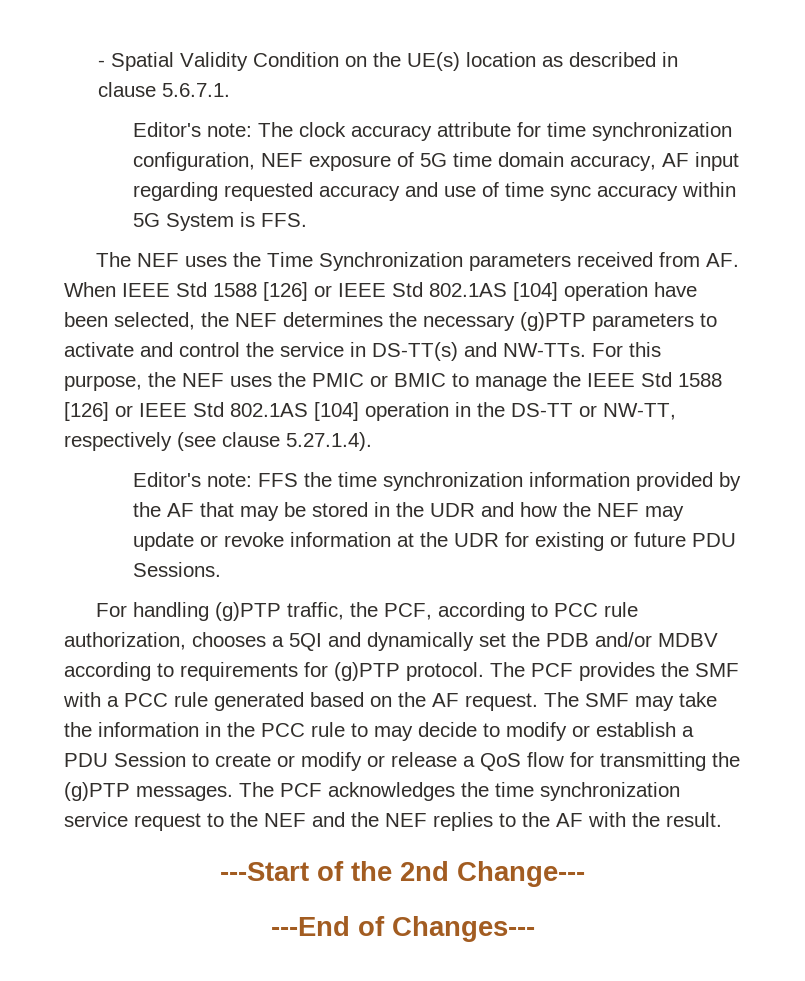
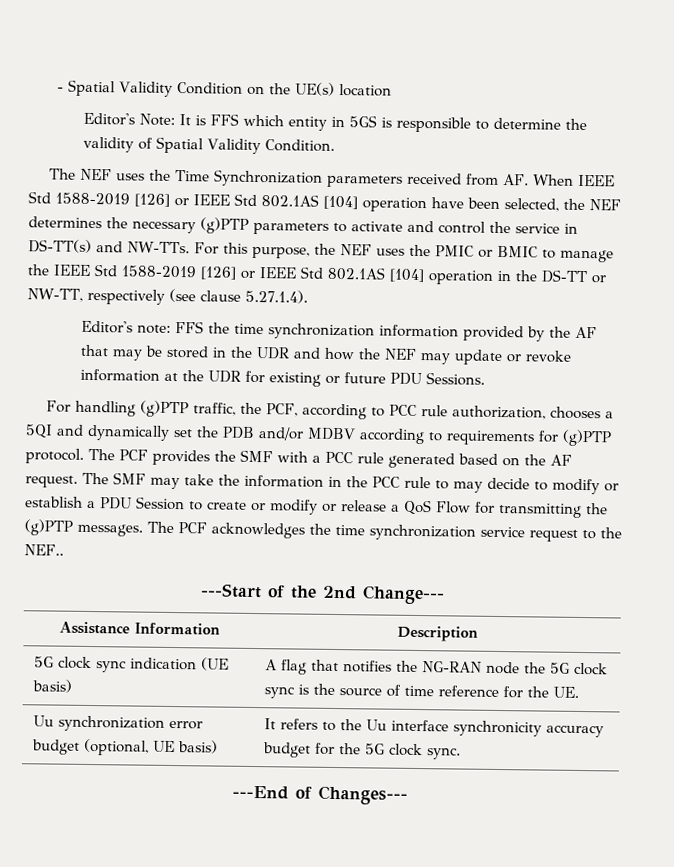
- - Spatial Validity Condition on the UE(s) location as described in clause 5.6.7.1.
- Editor's note: The clock accuracy attribute for time synchronization configuration, NEF exposure of 5G time domain accuracy, AF input regarding requested accuracy and use of time sync accuracy within 5G System is FFS.
+ - Spatial Validity Condition on the UE(s) location
+ Editor's Note: It is FFS which entity in 5GS is responsible to determine the validity of Spatial Validity Condition.
- The NEF uses the Time Synchronization parameters received from AF. When IEEE Std 1588 [126] or IEEE Std 802.1AS [104] operation have been selected, the NEF determines the necessary (g)PTP parameters to activate and control the service in DS-TT(s) and NW-TTs.
+ The NEF uses the Time Synchronization parameters received from AF. When IEEE Std 1588-2019 [126] or IEEE Std 802.1AS [104] operation have been selected, the NEF determines the necessary (g)PTP parameters to activate and control the service in DS-TT(s) and NW-TTs.
- For this purpose, the NEF uses the PMIC or BMIC to manage the IEEE Std 1588 [126] or IEEE Std 802.1AS [104] operation in the DS-TT or NW-TT, respectively (see clause 5.27.1.4).
+ For this purpose, the NEF uses the PMIC or BMIC to manage the IEEE Std 1588-2019 [126] or IEEE Std 802.1AS [104] operation in the DS-TT or NW-TT, respectively (see clause 5.27.1.4).
- The SMF may take the information in the PCC rule to may decide to modify or establish a PDU Session to create or modify or release a QoS flow for transmitting the (g)PTP messages.
+ The SMF may take the information in the PCC rule to may decide to modify or establish a PDU Session to create or modify or release a QoS Flow for transmitting the (g)PTP messages.
- The PCF acknowledges the time synchronization service request to the NEF and the NEF replies to the AF with the result.
+ The PCF acknowledges the time synchronization service request to the NEF..
+ Assistance Information | Description
+ 5G clock sync indication (UE basis) | A flag that notifies the NG-RAN node the 5G clock sync is the source of time reference for the UE.
+ Uu synchronization error budget (optional, UE basis) | It refers to the Uu interface synchronicity accuracy budget for the 5G clock sync.

